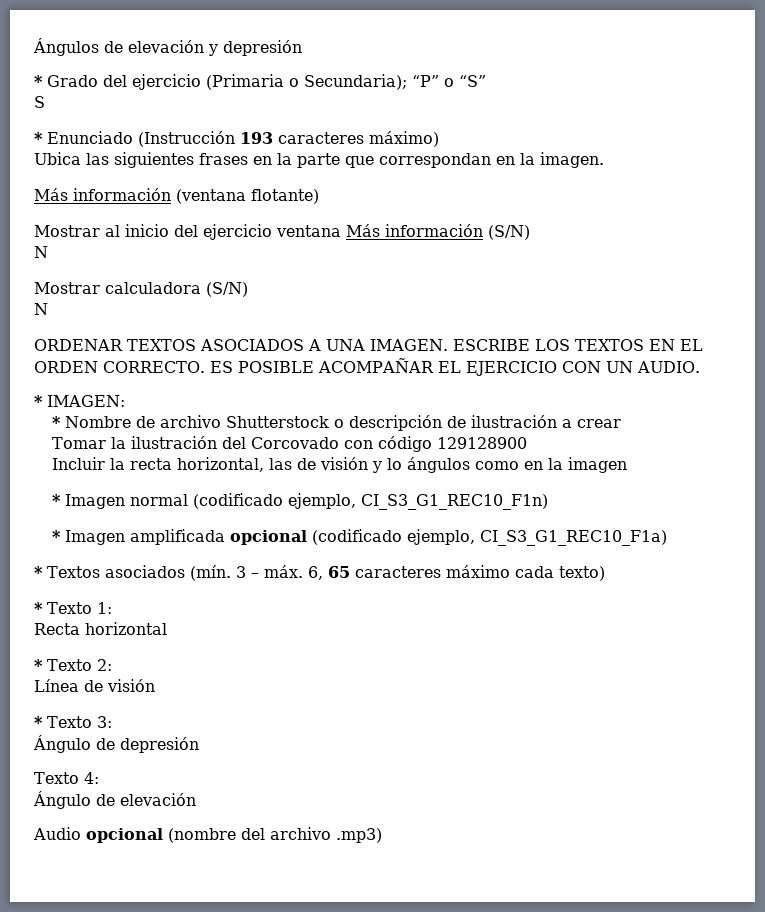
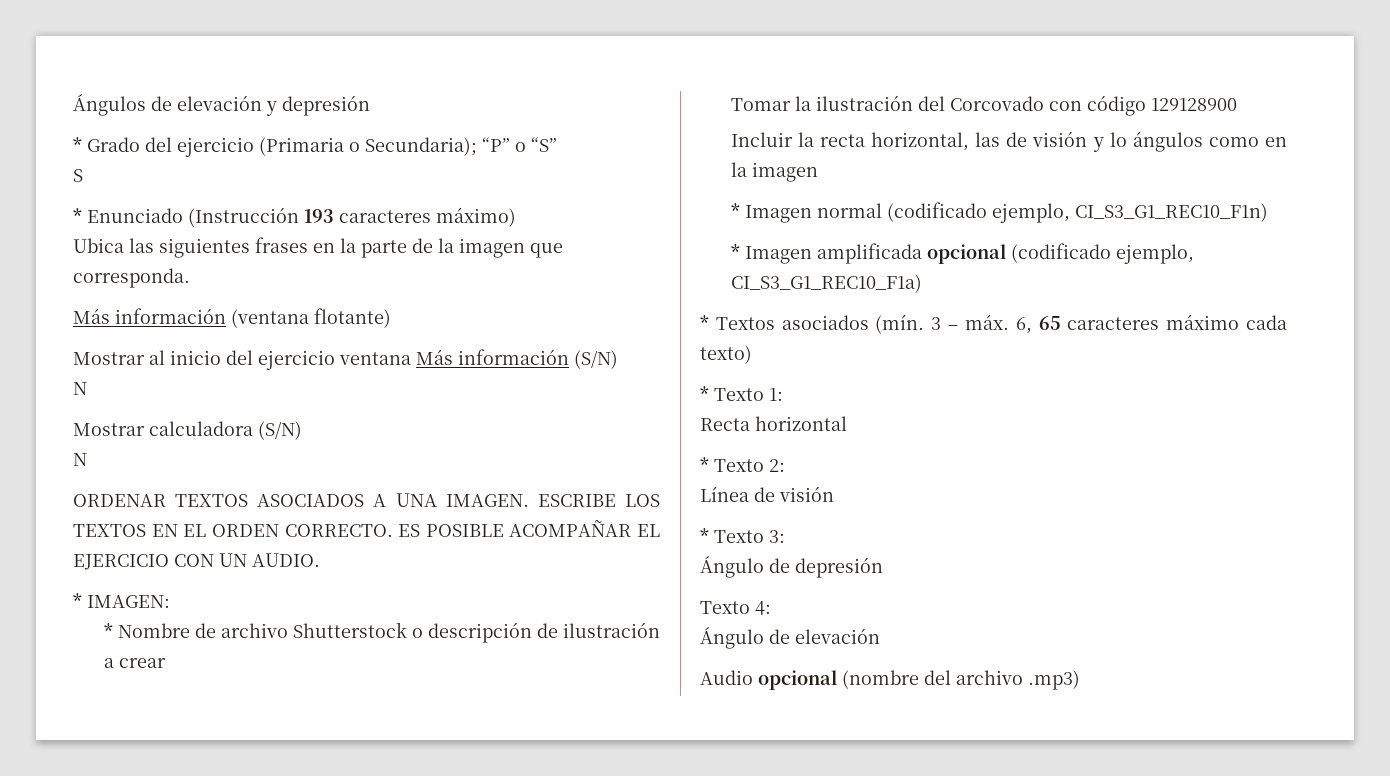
- Ubica las siguientes frases en la parte que correspondan en la imagen.
+ Ubica las siguientes frases en la parte de la imagen que corresponda.

